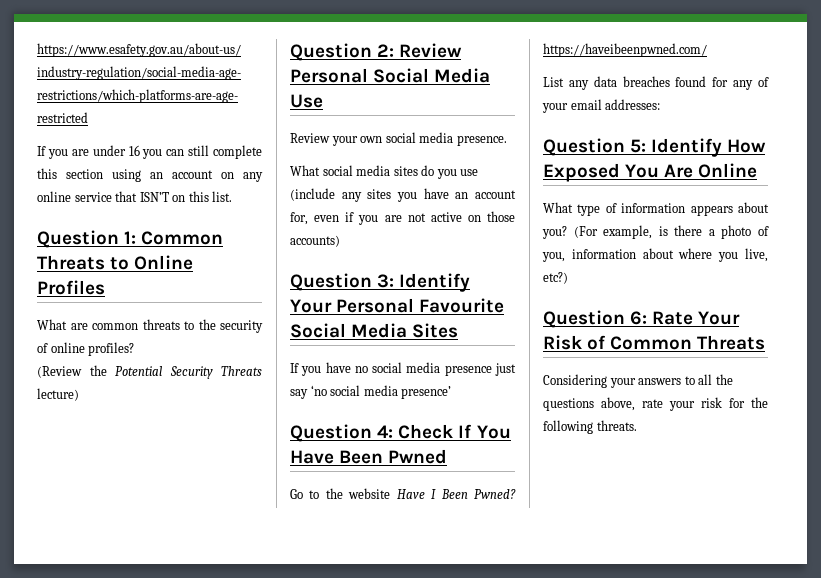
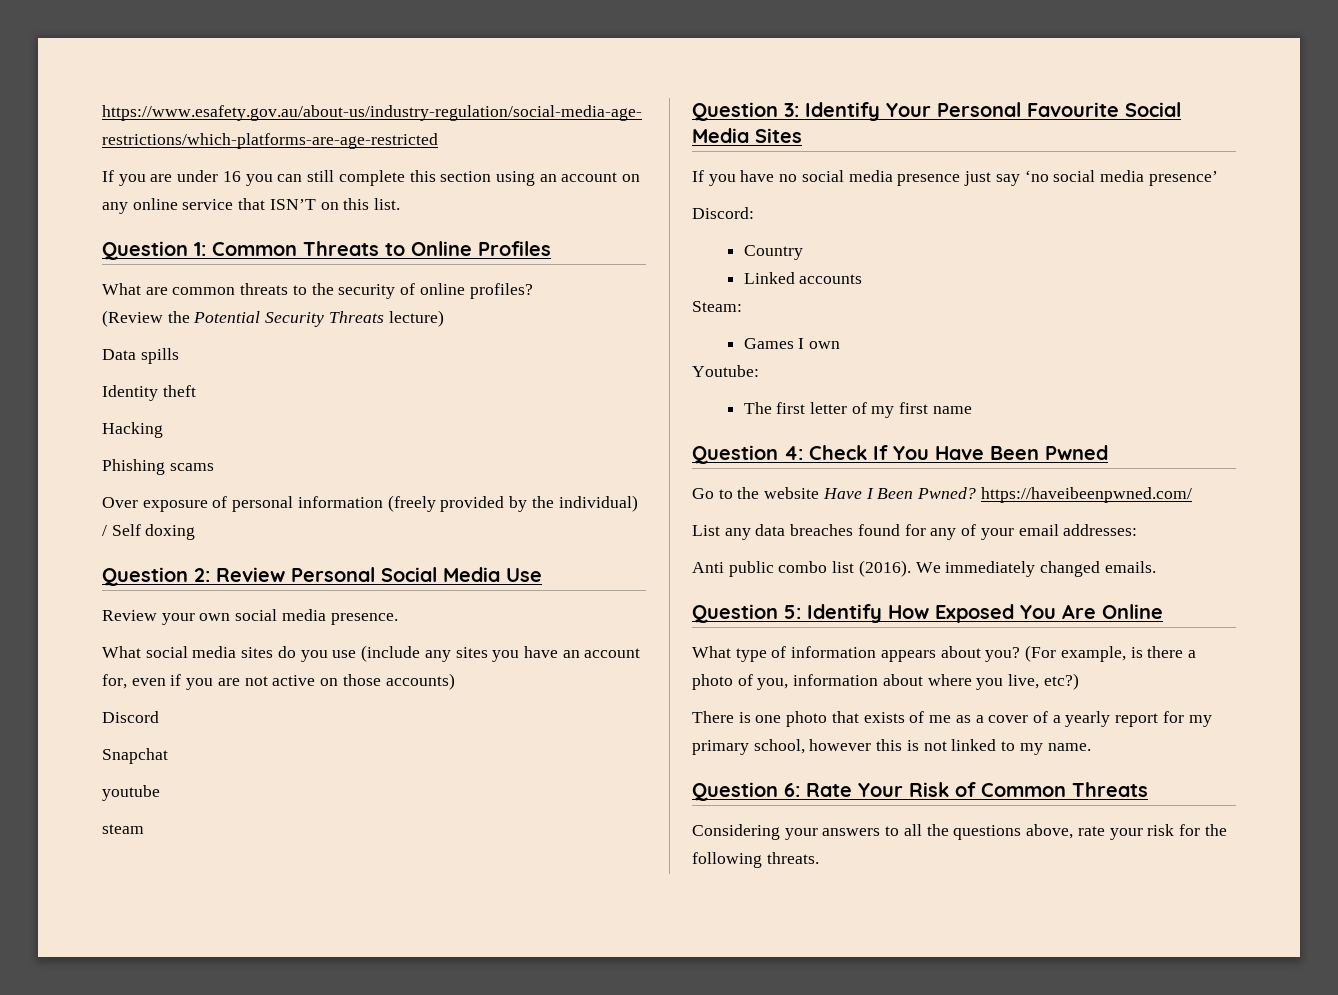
+ Data spills
+ Identity theft
+ Hacking
+ Phishing scams
+ Over exposure of personal information (freely provided by the individual) / Self doxing
+ Discord
+ Snapchat
+ youtube
+ steam
+ Discord:
+ Country
+ Linked accounts
+ Steam:
+ Games I own
+ Youtube:
+ The first letter of my first name
+ Anti public combo list (2016). We immediately changed emails.
+ There is one photo that exists of me as a cover of a yearly report for my primary school, however this is not linked to my name.

